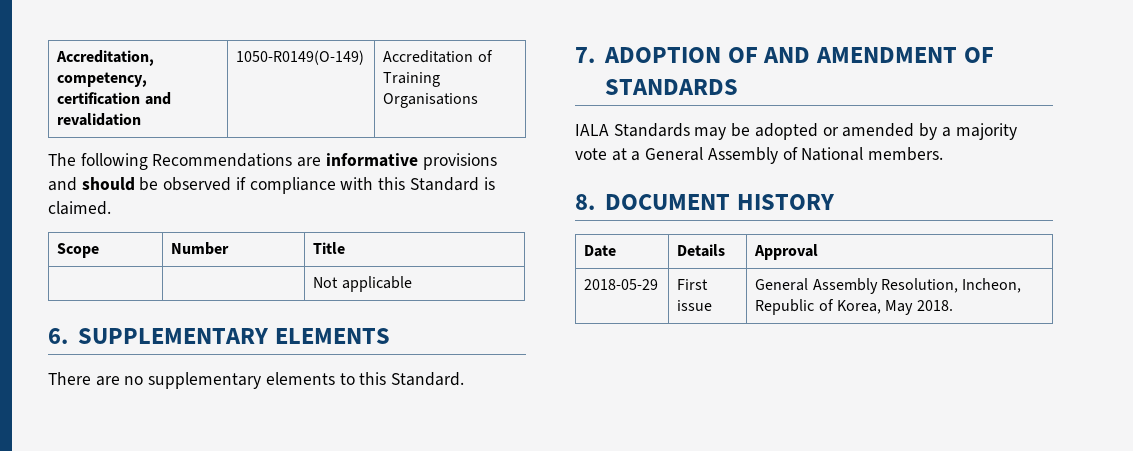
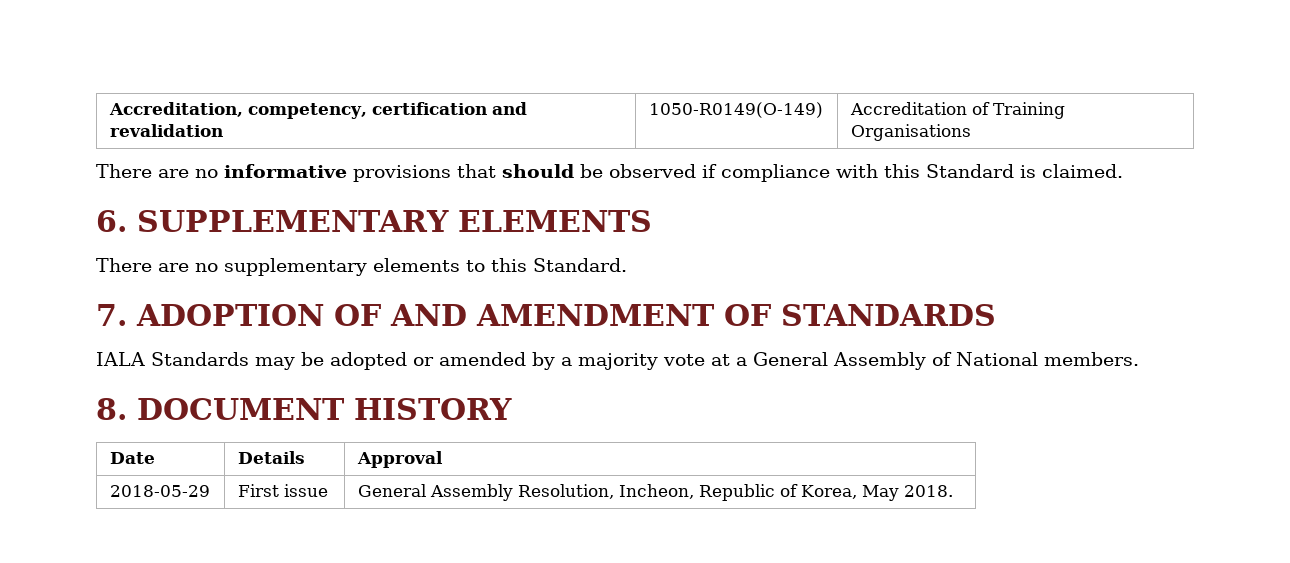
- The following Recommendations are informative provisions and should be observed if compliance with this Standard is claimed.
+ There are no informative provisions that should be observed if compliance with this Standard is claimed.
- Scope | Number | Title
- | | Not applicable

